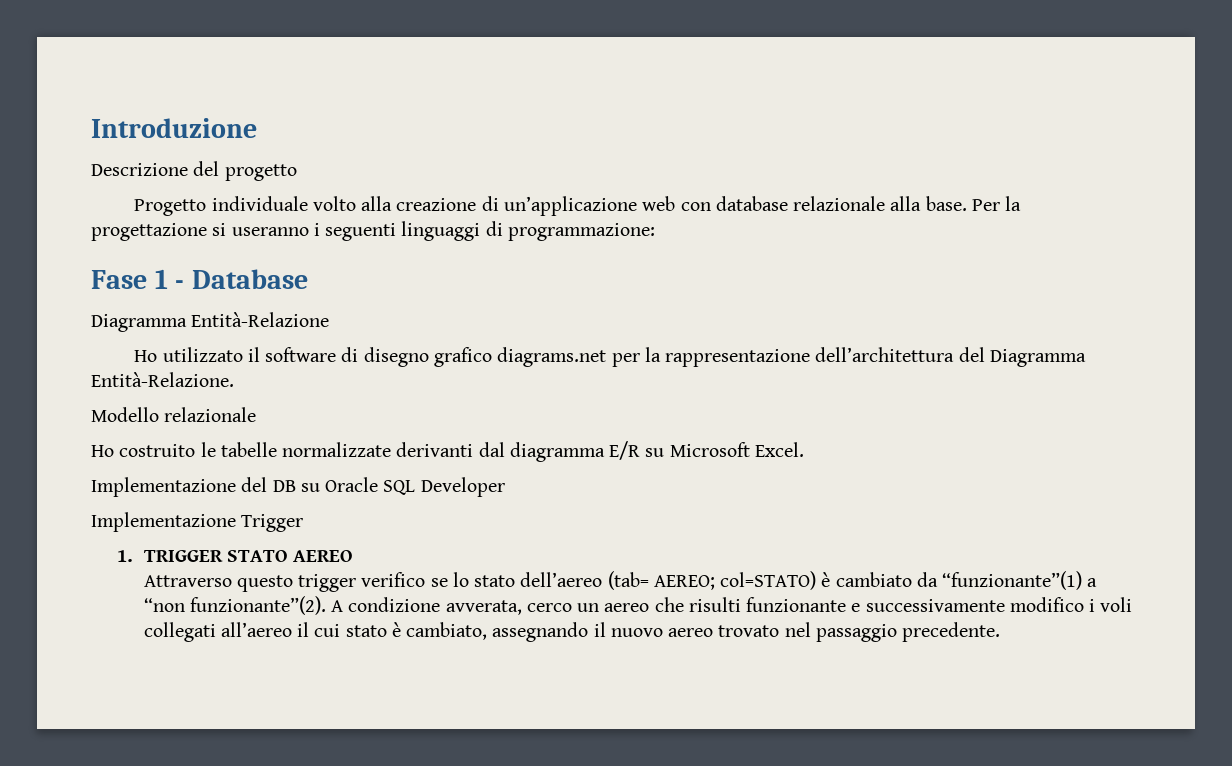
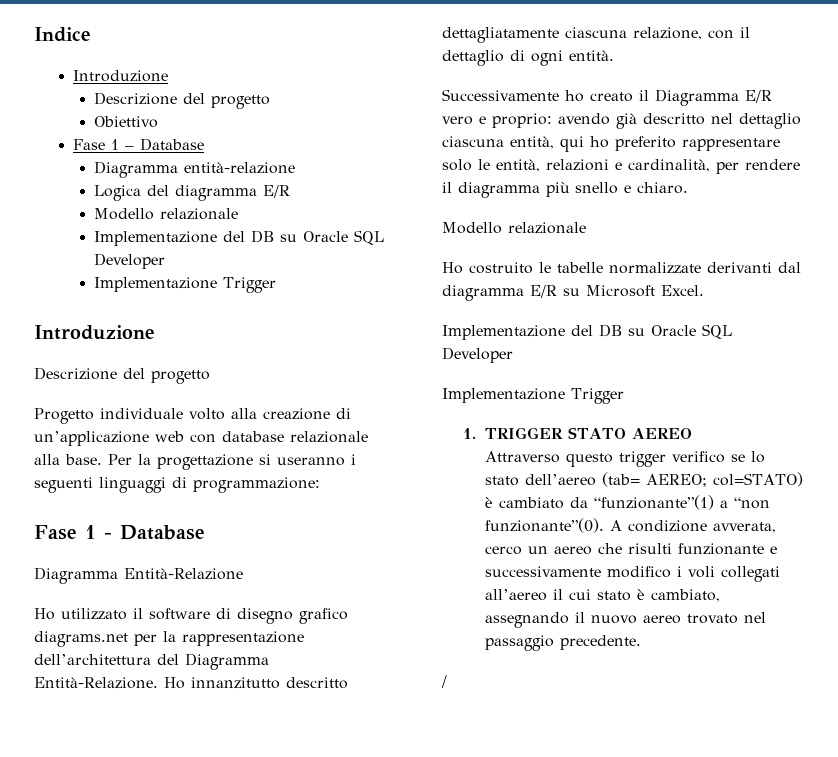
+ Indice
+ Introduzione
+ Descrizione del progetto
+ Obiettivo
+ Fase 1 – Database
+ Diagramma entità-relazione
+ Logica del diagramma E/R
+ Modello relazionale
+ Implementazione del DB su Oracle SQL Developer
+ Implementazione Trigger
+ Ho innanzitutto descritto dettagliatamente ciascuna relazione, con il dettaglio di ogni entità.
+ Successivamente ho creato il Diagramma E/R vero e proprio: avendo già descritto nel dettaglio ciascuna entità, qui ho preferito rappresentare solo le entità, relazioni e cardinalità, per rendere il diagramma più snello e chiaro.
- Attraverso questo trigger verifico se lo stato dell’aereo (tab= AEREO; col=STATO) è cambiato da “funzionante”(1) a “non funzionante”(2).
+ Attraverso questo trigger verifico se lo stato dell’aereo (tab= AEREO; col=STATO) è cambiato da “funzionante”(1) a “non funzionante”(0).
+ /

